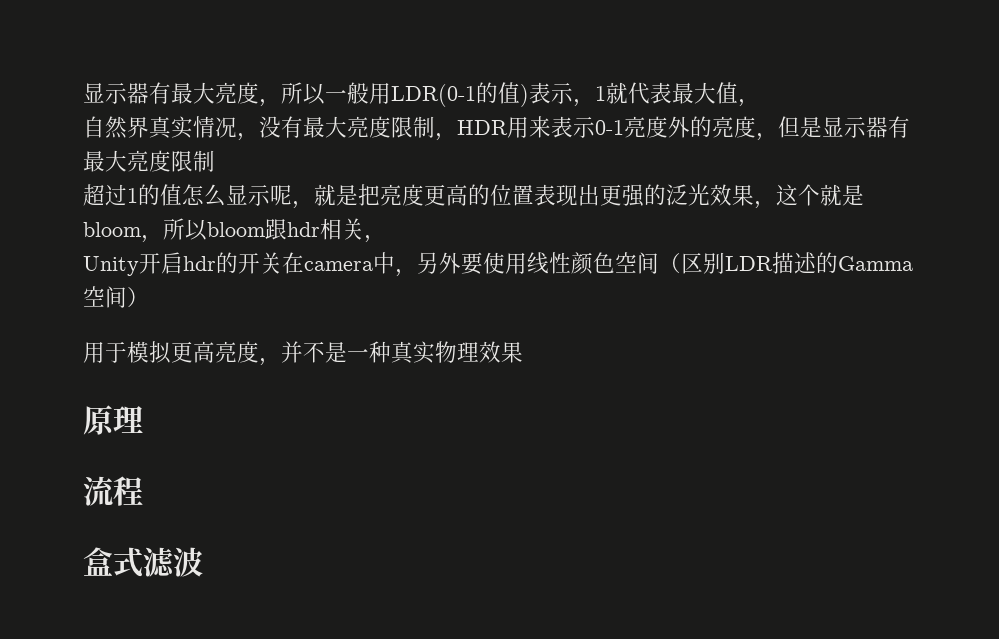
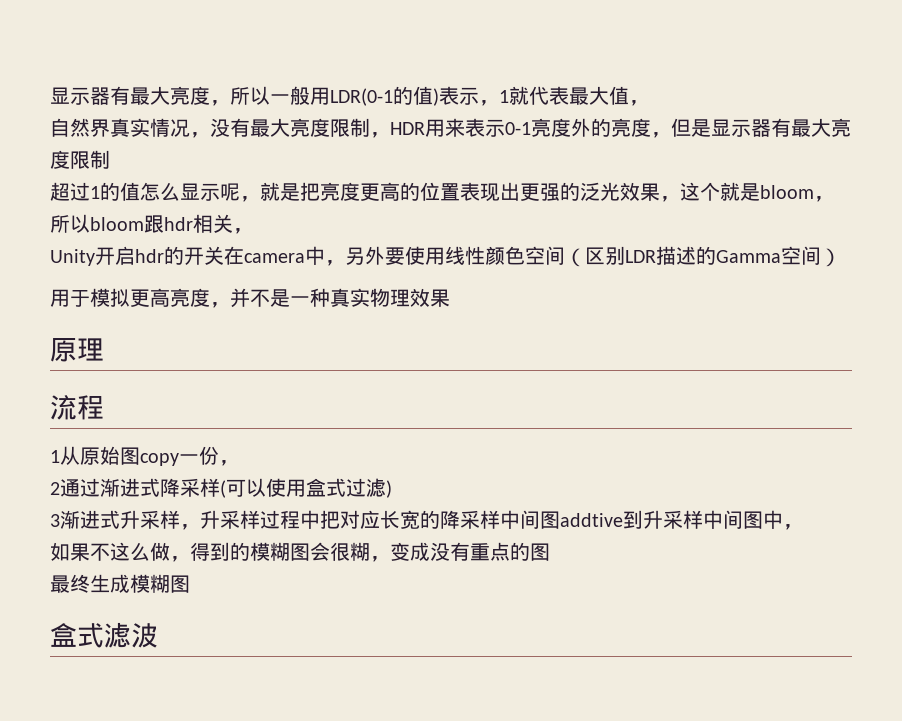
+ 1从原始图copy一份，
+ 2通过渐进式降采样(可以使用盒式过滤)
+ 3渐进式升采样，升采样过程中把对应长宽的降采样中间图addtive到升采样中间图中，
+ 如果不这么做，得到的模糊图会很糊，变成没有重点的图
+ 最终生成模糊图

